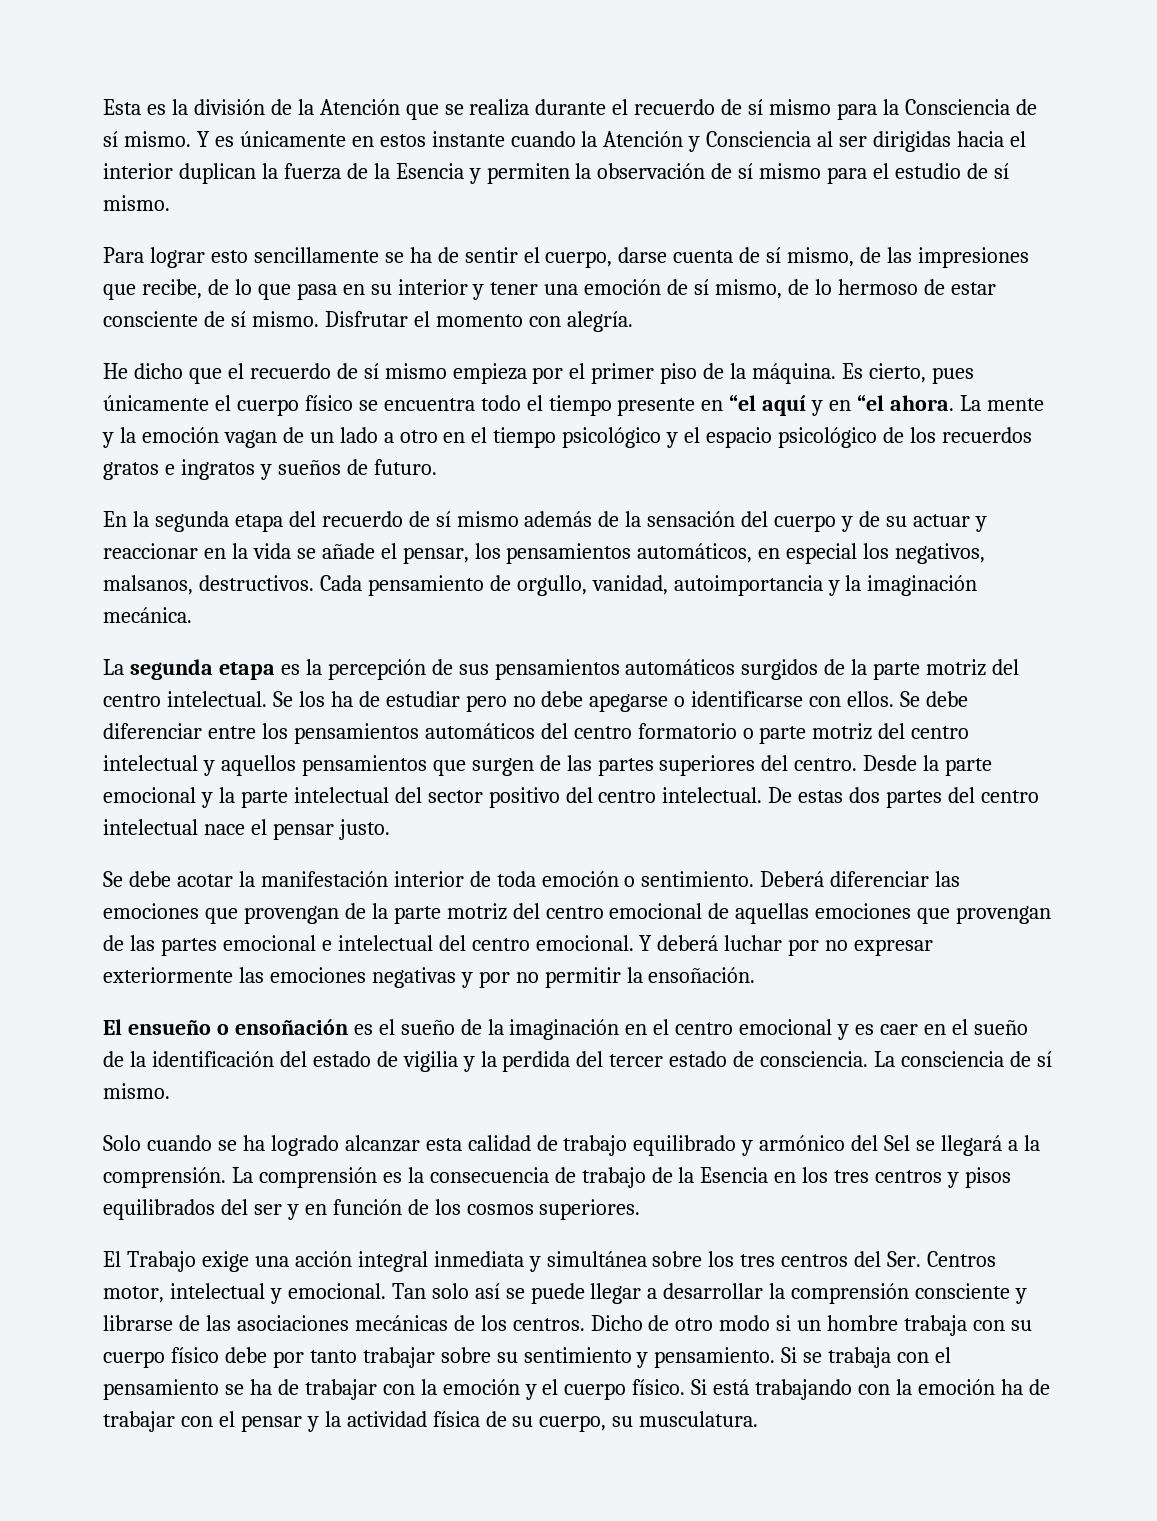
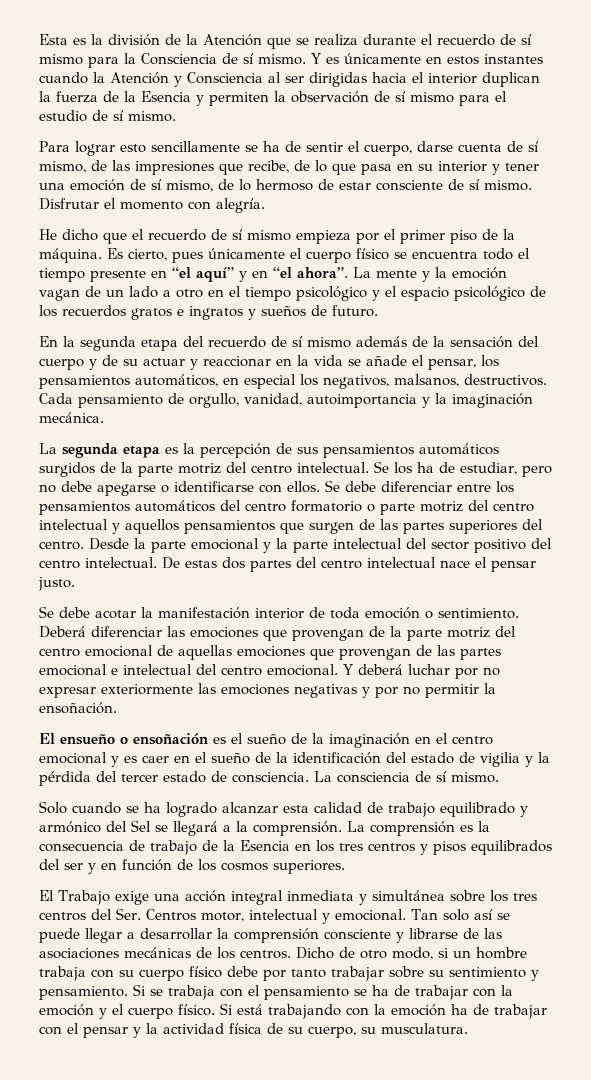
- Y es únicamente en estos instante cuando la Atención y Consciencia al ser dirigidas hacia el interior duplican la fuerza de la Esencia y permiten la observación de sí mismo para el estudio de sí mismo.
+ Y es únicamente en estos instantes cuando la Atención y Consciencia al ser dirigidas hacia el interior duplican la fuerza de la Esencia y permiten la observación de sí mismo para el estudio de sí mismo.
- Es cierto, pues únicamente el cuerpo físico se encuentra todo el tiempo presente en “el aquí y en “el ahora.
+ Es cierto, pues únicamente el cuerpo físico se encuentra todo el tiempo presente en “el aquí” y en “el ahora”.
- Se los ha de estudiar pero no debe apegarse o identificarse con ellos.
+ Se los ha de estudiar, pero no debe apegarse o identificarse con ellos.
- El ensueño o ensoñación es el sueño de la imaginación en el centro emocional y es caer en el sueño de la identificación del estado de vigilia y la perdida del tercer estado de consciencia.
+ El ensueño o ensoñación es el sueño de la imaginación en el centro emocional y es caer en el sueño de la identificación del estado de vigilia y la pérdida del tercer estado de consciencia.
- Dicho de otro modo si un hombre trabaja con su cuerpo físico debe por tanto trabajar sobre su sentimiento y pensamiento.
+ Dicho de otro modo, si un hombre trabaja con su cuerpo físico debe por tanto trabajar sobre su sentimiento y pensamiento.

